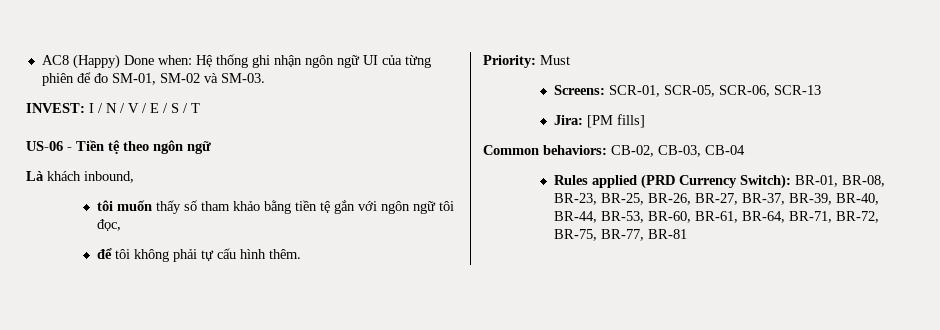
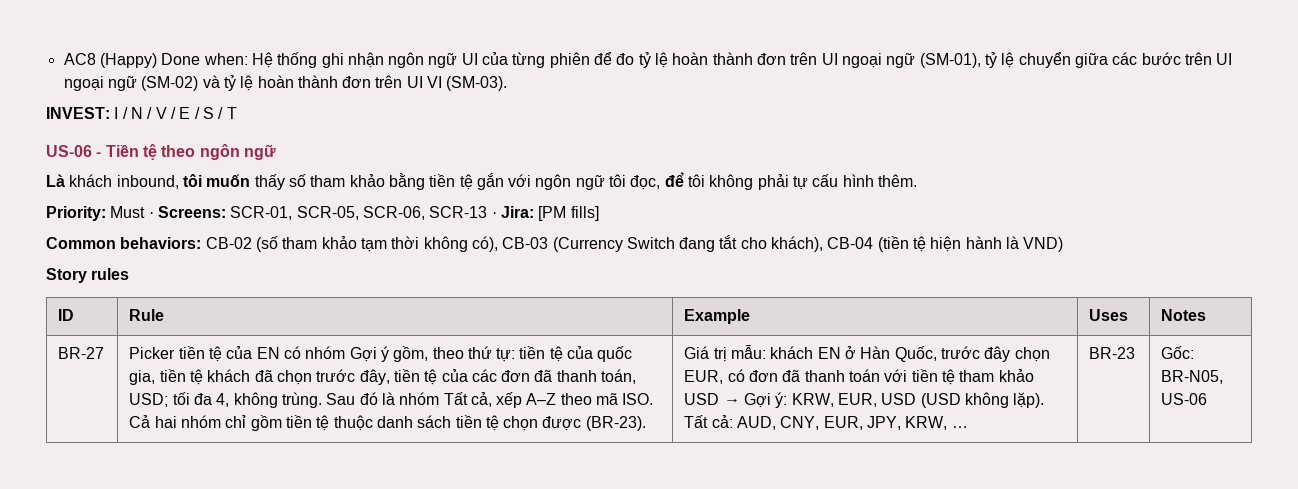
- AC8 (Happy) Done when: Hệ thống ghi nhận ngôn ngữ UI của từng phiên để đo SM-01, SM-02 và SM-03.
+ AC8 (Happy) Done when: Hệ thống ghi nhận ngôn ngữ UI của từng phiên để đo tỷ lệ hoàn thành đơn trên UI ngoại ngữ (SM-01), tỷ lệ chuyển giữa các bước trên UI ngoại ngữ (SM-02) và tỷ lệ hoàn thành đơn trên UI VI (SM-03).
- Là khách inbound,
- tôi muốn thấy số tham khảo bằng tiền tệ gắn với ngôn ngữ tôi đọc,
- để tôi không phải tự cấu hình thêm.
+ Là khách inbound, tôi muốn thấy số tham khảo bằng tiền tệ gắn với ngôn ngữ tôi đọc, để tôi không phải tự cấu hình thêm.
- Priority: Must
- Screens: SCR-01, SCR-05, SCR-06, SCR-13
- Jira: [PM fills]
+ Priority: Must · Screens: SCR-01, SCR-05, SCR-06, SCR-13 · Jira: [PM fills]
- Common behaviors: CB-02, CB-03, CB-04
- Rules applied (PRD Currency Switch): BR-01, BR-08, BR-23, BR-25, BR-26, BR-27, BR-37, BR-39, BR-40, BR-44, BR-53, BR-60, BR-61, BR-64, BR-71, BR-72, BR-75, BR-77, BR-81
+ Common behaviors: CB-02 (số tham khảo tạm thời không có), CB-03 (Currency Switch đang tắt cho khách), CB-04 (tiền tệ hiện hành là VND)
+ Story rules
+ ID | Rule | Example | Uses | Notes
+ BR-27 | Picker tiền tệ của EN có nhóm Gợi ý gồm, theo thứ tự: tiền tệ của quốc gia, tiền tệ khách đã chọn trước đây, tiền tệ của các đơn đã thanh toán, USD; tối đa 4, không trùng. Sau đó là nhóm Tất cả, xếp A–Z theo mã ISO. Cả hai nhóm chỉ gồm tiền tệ thuộc danh sách tiền tệ chọn được (BR-23). | Giá trị mẫu: khách EN ở Hàn Quốc, trước đây chọn EUR, có đơn đã thanh toán với tiền tệ tham khảo USD → Gợi ý: KRW, EUR, USD (USD không lặp). Tất cả: AUD, CNY, EUR, JPY, KRW, … | BR-23 | Gốc: BR-N05, US-06

